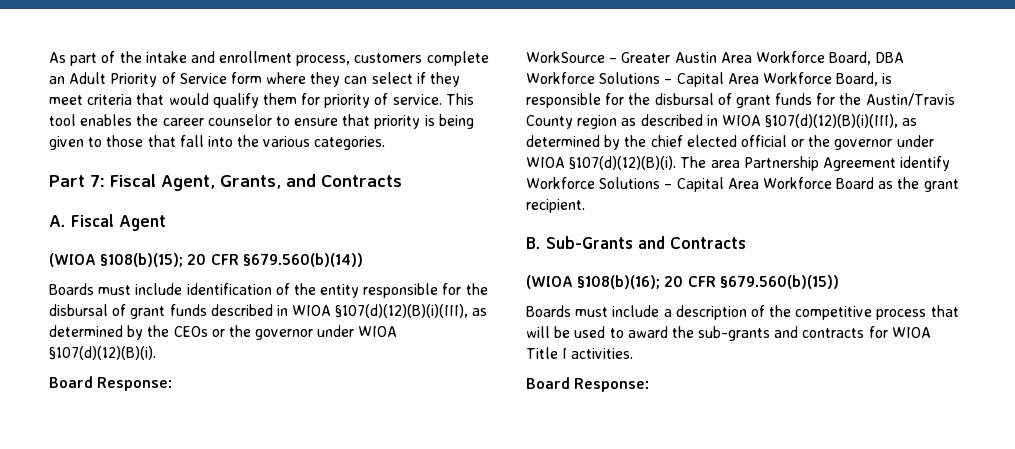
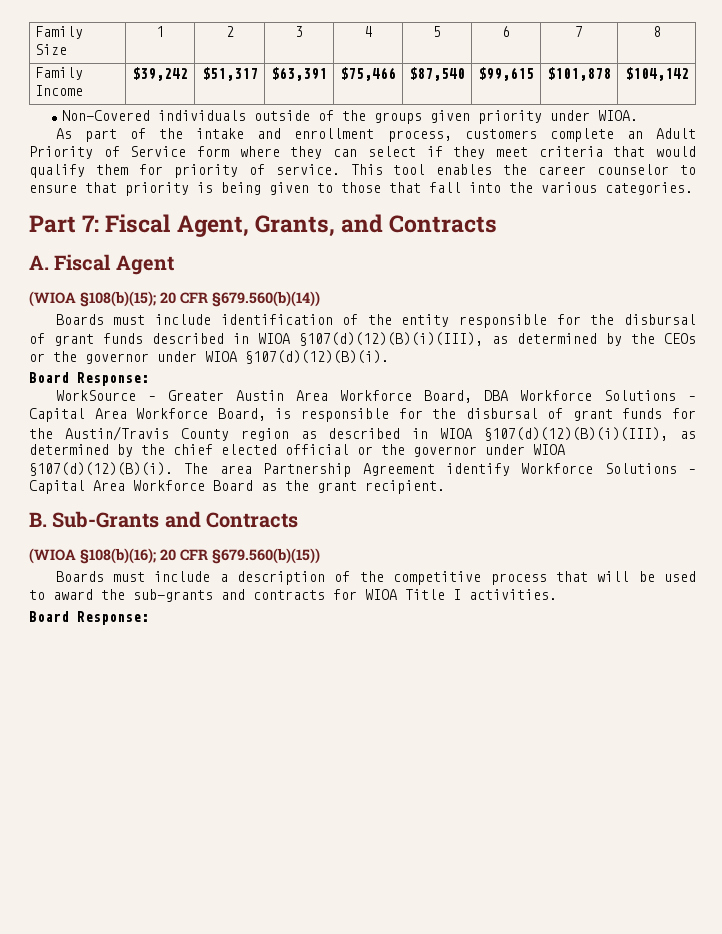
+ Family Size | 1 | 2 | 3 | 4 | 5 | 6 | 7 | 8
+ Family Income | $39,242 | $51,317 | $63,391 | $75,466 | $87,540 | $99,615 | $101,878 | $104,142
+ Non-Covered individuals outside of the groups given priority under WIOA.

